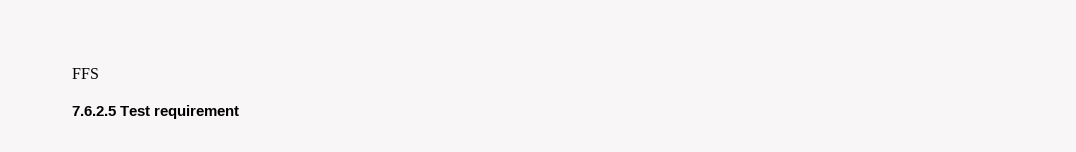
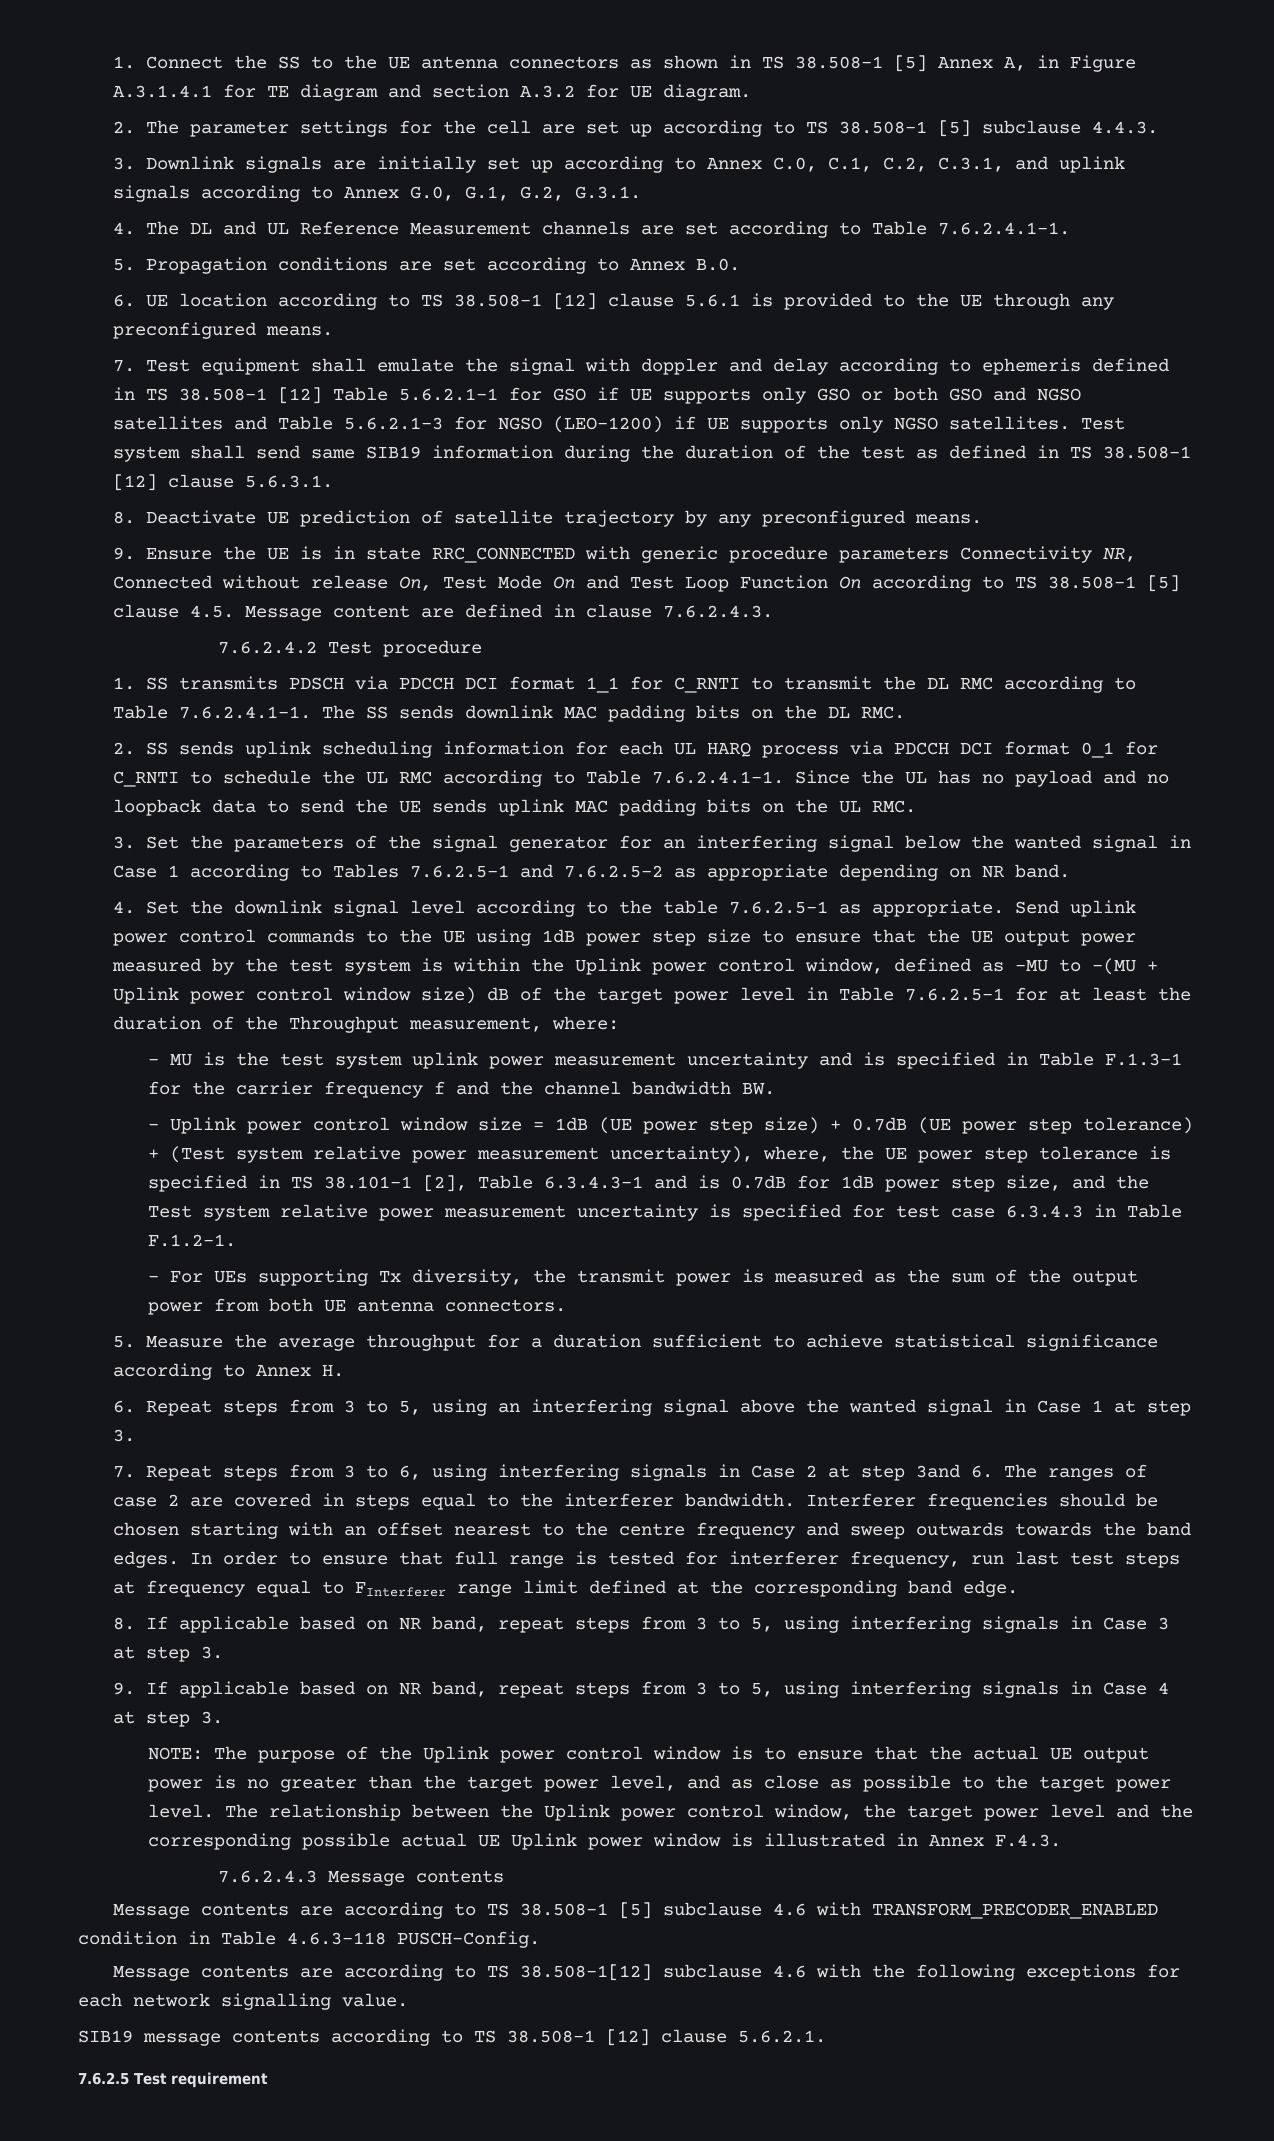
- FFS
+ 1. Connect the SS to the UE antenna connectors as shown in TS 38.508-1 [5] Annex A, in Figure A.3.1.4.1 for TE diagram and section A.3.2 for UE diagram.
+ 2. The parameter settings for the cell are set up according to TS 38.508-1 [5] subclause 4.4.3.
+ 3. Downlink signals are initially set up according to Annex C.0, C.1, C.2, C.3.1, and uplink signals according to Annex G.0, G.1, G.2, G.3.1.
+ 4. The DL and UL Reference Measurement channels are set according to Table 7.6.2.4.1-1.
+ 5. Propagation conditions are set according to Annex B.0.
+ 6. UE location according to TS 38.508-1 [12] clause 5.6.1 is provided to the UE through any preconfigured means.
+ 7. Test equipment shall emulate the signal with doppler and delay according to ephemeris defined in TS 38.508-1 [12] Table 5.6.2.1-1 for GSO if UE supports only GSO or both GSO and NGSO satellites and Table 5.6.2.1-3 for NGSO (LEO-1200) if UE supports only NGSO satellites. Test system shall send same SIB19 information during the duration of the test as defined in TS 38.508-1 [12] clause 5.6.3.1.
+ 8. Deactivate UE prediction of satellite trajectory by any preconfigured means.
+ 9. Ensure the UE is in state RRC_CONNECTED with generic procedure parameters Connectivity NR, Connected without release On, Test Mode On and Test Loop Function On according to TS 38.508-1 [5] clause 4.5. Message content are defined in clause 7.6.2.4.3.
+ 7.6.2.4.2 Test procedure
+ 1. SS transmits PDSCH via PDCCH DCI format 1_1 for C_RNTI to transmit the DL RMC according to Table 7.6.2.4.1-1. The SS sends downlink MAC padding bits on the DL RMC.
+ 2. SS sends uplink scheduling information for each UL HARQ process via PDCCH DCI format 0_1 for C_RNTI to schedule the UL RMC according to Table 7.6.2.4.1-1. Since the UL has no payload and no loopback data to send the UE sends uplink MAC padding bits on the UL RMC.
+ 3. Set the parameters of the signal generator for an interfering signal below the wanted signal in Case 1 according to Tables 7.6.2.5-1 and 7.6.2.5-2 as appropriate depending on NR band.
+ 4. Set the downlink signal level according to the table 7.6.2.5-1 as appropriate. Send uplink power control commands to the UE using 1dB power step size to ensure that the UE output power measured by the test system is within the Uplink power control window, defined as -MU to -(MU + Uplink power control window size) dB of the target power level in Table 7.6.2.5-1 for at least the duration of the Throughput measurement, where:
+ - MU is the test system uplink power measurement uncertainty and is specified in Table F.1.3-1 for the carrier frequency f and the channel bandwidth BW.
+ - Uplink power control window size = 1dB (UE power step size) + 0.7dB (UE power step tolerance) + (Test system relative power measurement uncertainty), where, the UE power step tolerance is specified in TS 38.101-1 [2], Table 6.3.4.3-1 and is 0.7dB for 1dB power step size, and the Test system relative power measurement uncertainty is specified for test case 6.3.4.3 in Table F.1.2-1.
+ - For UEs supporting Tx diversity, the transmit power is measured as the sum of the output power from both UE antenna connectors.
+ 5. Measure the average throughput for a duration sufficient to achieve statistical significance according to Annex H.
+ 6. Repeat steps from 3 to 5, using an interfering signal above the wanted signal in Case 1 at step 3.
+ 7. Repeat steps from 3 to 6, using interfering signals in Case 2 at step 3and 6. The ranges of case 2 are covered in steps equal to the interferer bandwidth. Interferer frequencies should be chosen starting with an offset nearest to the centre frequency and sweep outwards towards the band edges. In order to ensure that full range is tested for interferer frequency, run last test steps at frequency equal to FInterferer range limit defined at the corresponding band edge.
+ 8. If applicable based on NR band, repeat steps from 3 to 5, using interfering signals in Case 3 at step 3.
+ 9. If applicable based on NR band, repeat steps from 3 to 5, using interfering signals in Case 4 at step 3.
+ NOTE: The purpose of the Uplink power control window is to ensure that the actual UE output power is no greater than the target power level, and as close as possible to the target power level. The relationship between the Uplink power control window, the target power level and the corresponding possible actual UE Uplink power window is illustrated in Annex F.4.3.
+ 7.6.2.4.3 Message contents
+ Message contents are according to TS 38.508-1 [5] subclause 4.6 with TRANSFORM_PRECODER_ENABLED condition in Table 4.6.3-118 PUSCH-Config.
+ Message contents are according to TS 38.508-1[12] subclause 4.6 with the following exceptions for each network signalling value.
+ SIB19 message contents according to TS 38.508-1 [12] clause 5.6.2.1.

